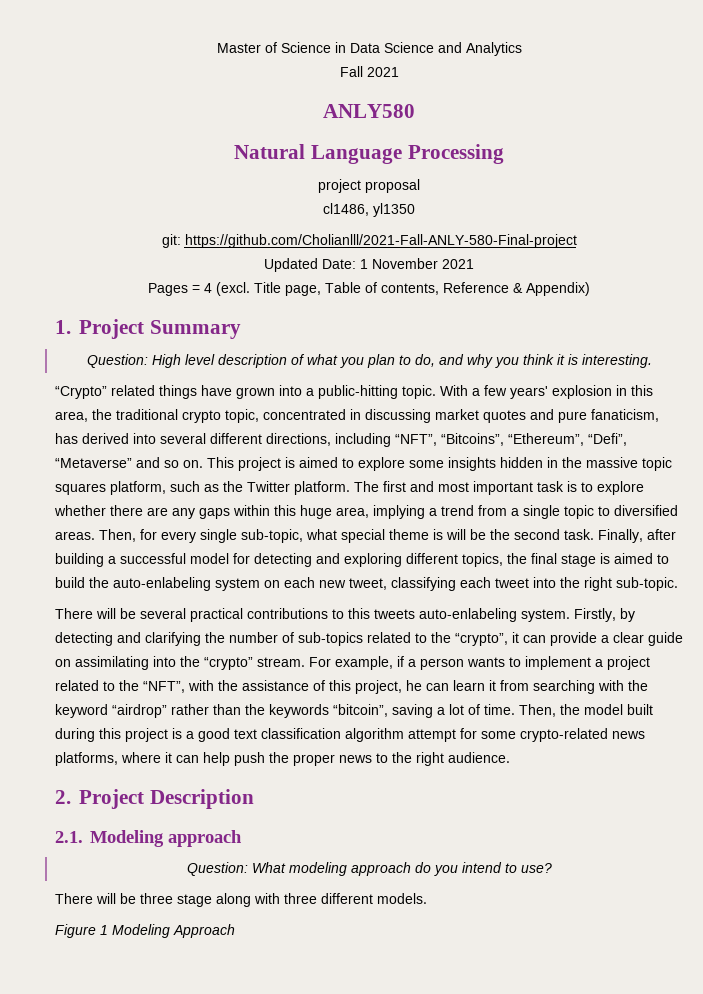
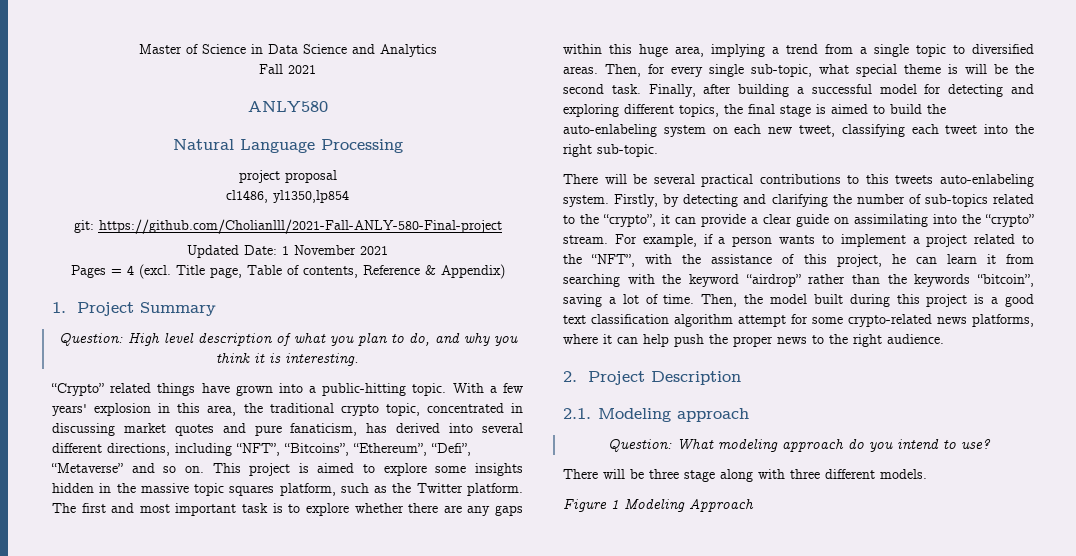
- cl1486, yl1350
+ cl1486, yl1350,lp854

